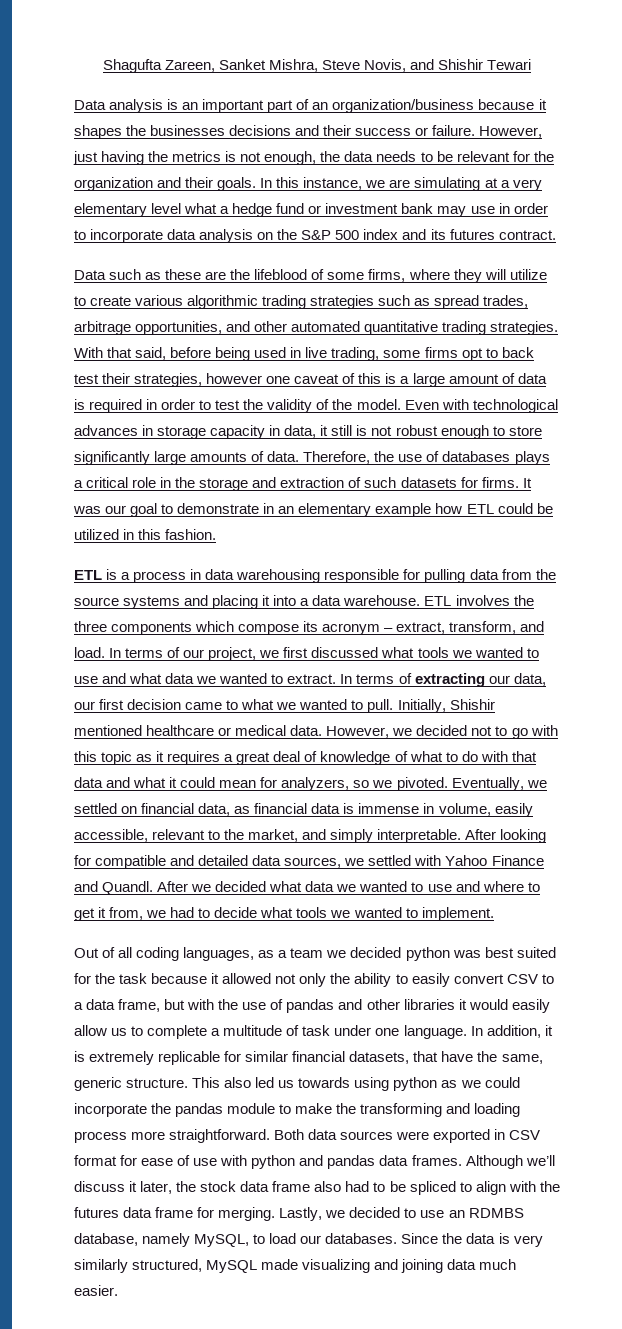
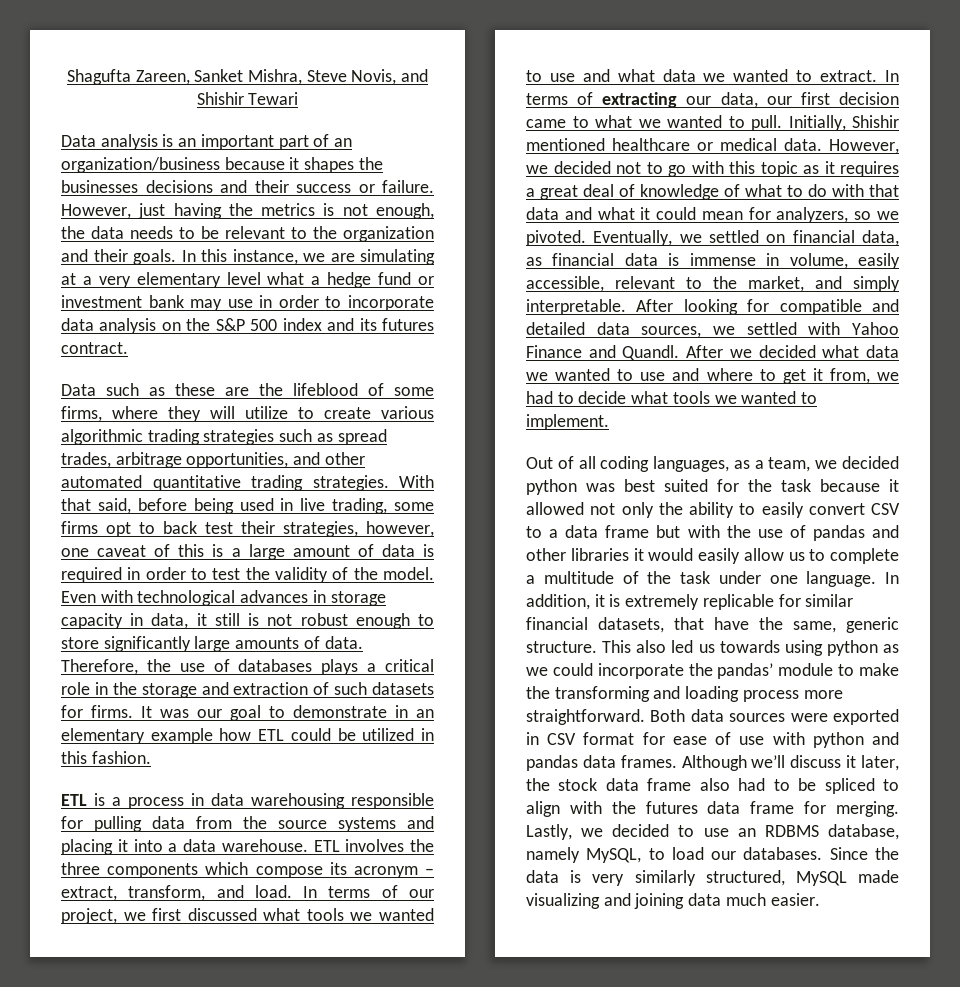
- However, just having the metrics is not enough, the data needs to be relevant for the organization and their goals.
+ However, just having the metrics is not enough, the data needs to be relevant to the organization and their goals.
- With that said, before being used in live trading, some firms opt to back test their strategies, however one caveat of this is a large amount of data is required in order to test the validity of the model.
+ With that said, before being used in live trading, some firms opt to back test their strategies, however, one caveat of this is a large amount of data is required in order to test the validity of the model.
- Out of all coding languages, as a team we decided python was best suited for the task because it allowed not only the ability to easily convert CSV to a data frame, but with the use of pandas and other libraries it would easily allow us to complete a multitude of task under one language.
+ Out of all coding languages, as a team, we decided python was best suited for the task because it allowed not only the ability to easily convert CSV to a data frame but with the use of pandas and other libraries it would easily allow us to complete a multitude of the task under one language.
- This also led us towards using python as we could incorporate the pandas module to make the transforming and loading process more straightforward.
+ This also led us towards using python as we could incorporate the pandas’ module to make the transforming and loading process more straightforward.
- Lastly, we decided to use an RDMBS database, namely MySQL, to load our databases.
+ Lastly, we decided to use an RDBMS database, namely MySQL, to load our databases.

